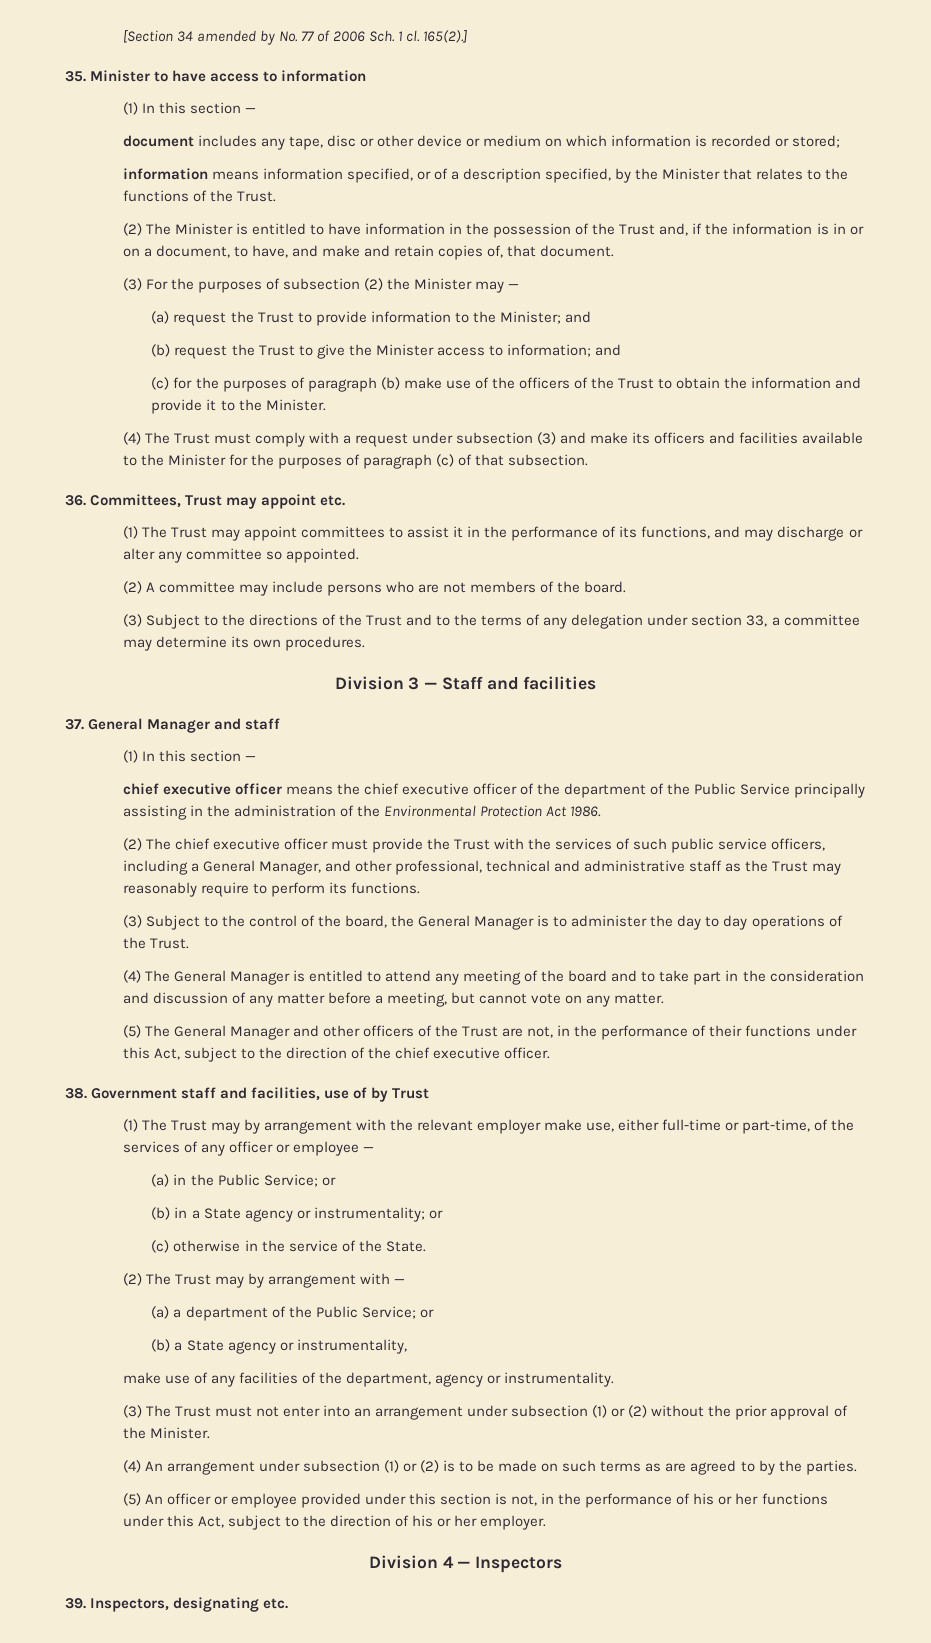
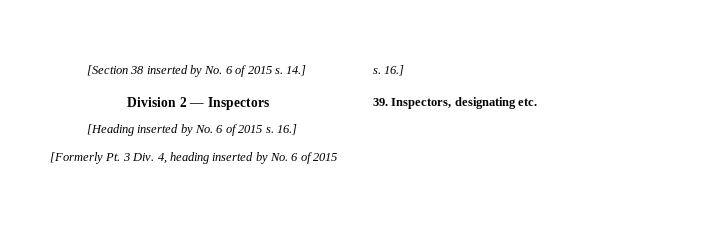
- [Section 34 amended by No. 77 of 2006 Sch. 1 cl. 165(2).]
- 35. Minister to have access to information
- (1) In this section —
- document includes any tape, disc or other device or medium on which information is recorded or stored;
- information means information specified, or of a description specified, by the Minister that relates to the functions of the Trust.
- (2) The Minister is entitled to have information in the possession of the Trust and, if the information is in or on a document, to have, and make and retain copies of, that document.
- (3) For the purposes of subsection (2) the Minister may —
- (a) request the Trust to provide information to the Minister; and
- (b) request the Trust to give the Minister access to information; and
- (c) for the purposes of paragraph (b) make use of the officers of the Trust to obtain the information and provide it to the Minister.
- (4) The Trust must comply with a request under subsection (3) and make its officers and facilities available to the Minister for the purposes of paragraph (c) of that subsection.
- 36. Committees, Trust may appoint etc.
- (1) The Trust may appoint committees to assist it in the performance of its functions, and may discharge or alter any committee so appointed.
- (2) A committee may include persons who are not members of the board.
- (3) Subject to the directions of the Trust and to the terms of any delegation under section 33, a committee may determine its own procedures.
- Division 3 — Staff and facilities
- 37. General Manager and staff
- (1) In this section —
- chief executive officer means the chief executive officer of the department of the Public Service principally assisting in the administration of the Environmental Protection Act 1986.
- (2) The chief executive officer must provide the Trust with the services of such public service officers, including a General Manager, and other professional, technical and administrative staff as the Trust may reasonably require to perform its functions.
- (3) Subject to the control of the board, the General Manager is to administer the day to day operations of the Trust.
- (4) The General Manager is entitled to attend any meeting of the board and to take part in the consideration and discussion of any matter before a meeting, but cannot vote on any matter.
- (5) The General Manager and other officers of the Trust are not, in the performance of their functions under this Act, subject to the direction of the chief executive officer.
- 38. Government staff and facilities, use of by Trust
- (1) The Trust may by arrangement with the relevant employer make use, either full-time or part-time, of the services of any officer or employee —
- (a) in the Public Service; or
- (b) in a State agency or instrumentality; or
- (c) otherwise in the service of the State.
- (2) The Trust may by arrangement with —
- (a) a department of the Public Service; or
- (b) a State agency or instrumentality,
- make use of any facilities of the department, agency or instrumentality.
- (3) The Trust must not enter into an arrangement under subsection (1) or (2) without the prior approval of the Minister.
- (4) An arrangement under subsection (1) or (2) is to be made on such terms as are agreed to by the parties.
- (5) An officer or employee provided under this section is not, in the performance of his or her functions under this Act, subject to the direction of his or her employer.
- Division 4 — Inspectors
+ [Section 38 inserted by No. 6 of 2015 s. 14.]
+ Division 2 — Inspectors
+ [Heading inserted by No. 6 of 2015 s. 16.]
+ [Formerly Pt. 3 Div. 4, heading inserted by No. 6 of 2015 s. 16.]

